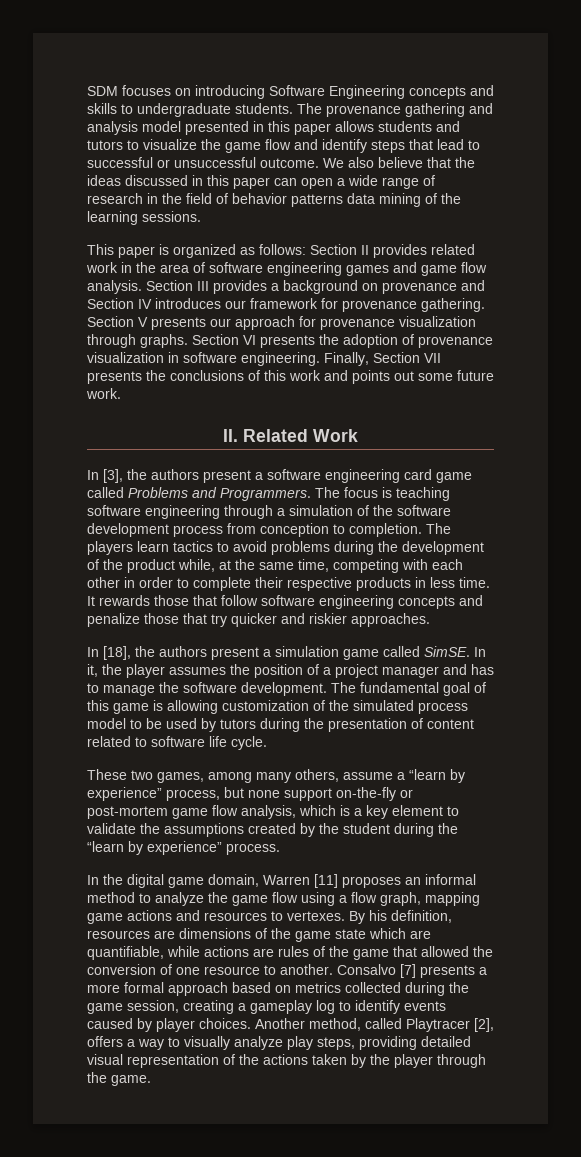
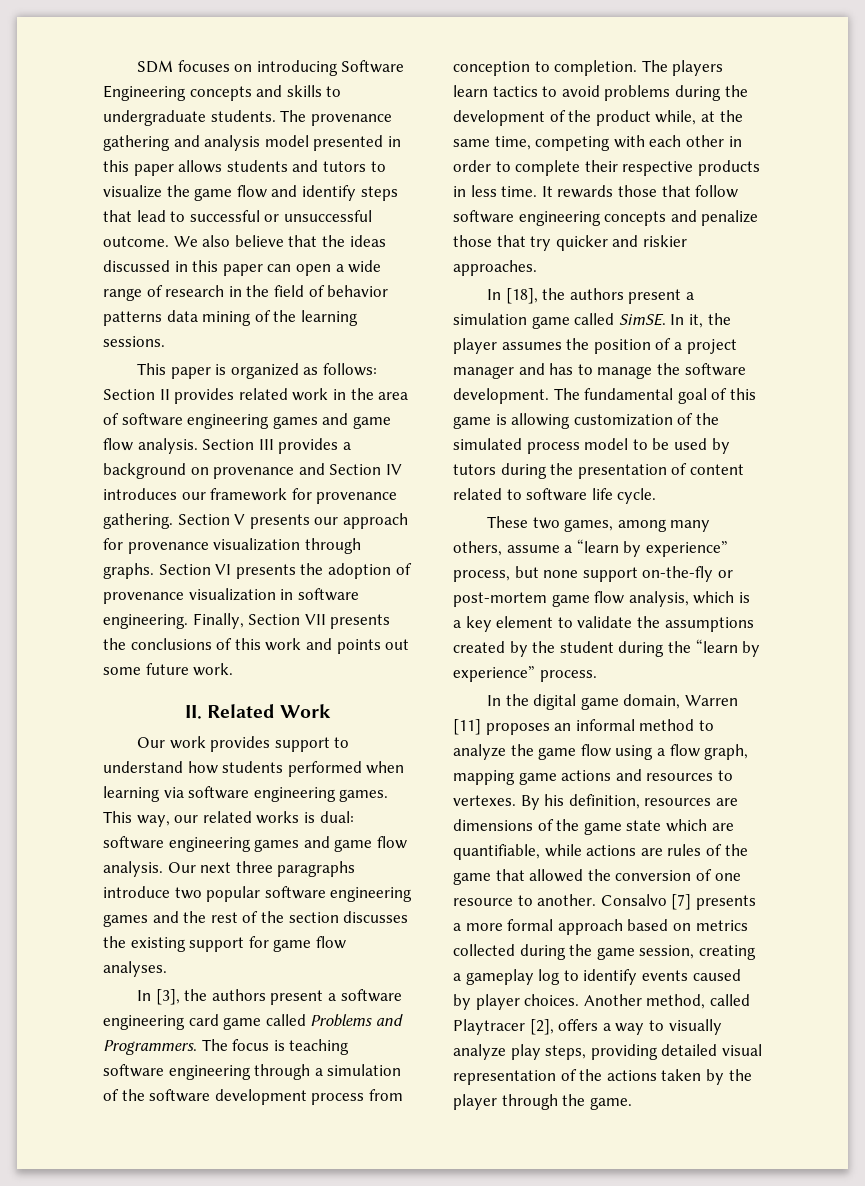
+ Our work provides support to understand how students performed when learning via software engineering games. This way, our related works is dual: software engineering games and game flow analysis. Our next three paragraphs introduce two popular software engineering games and the rest of the section discusses the existing support for game flow analyses.

